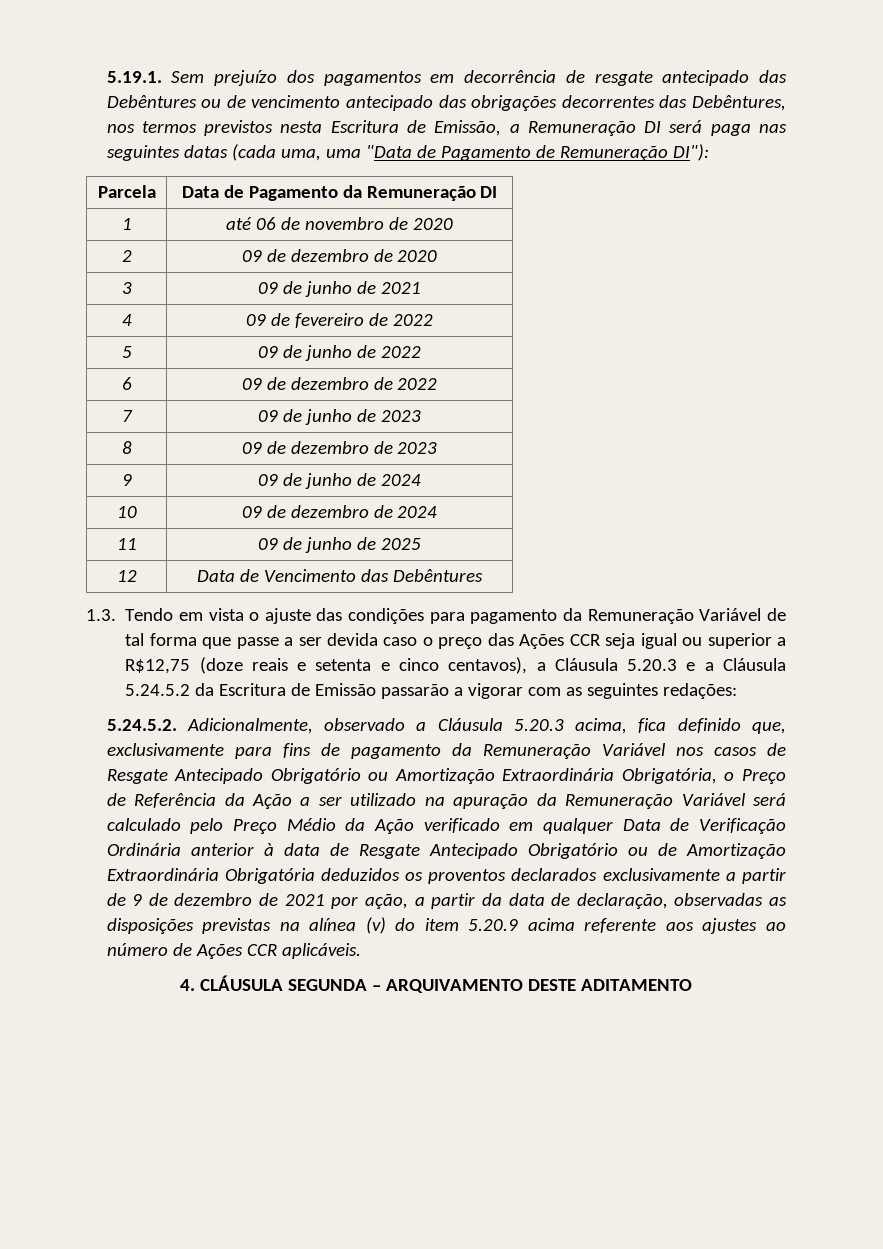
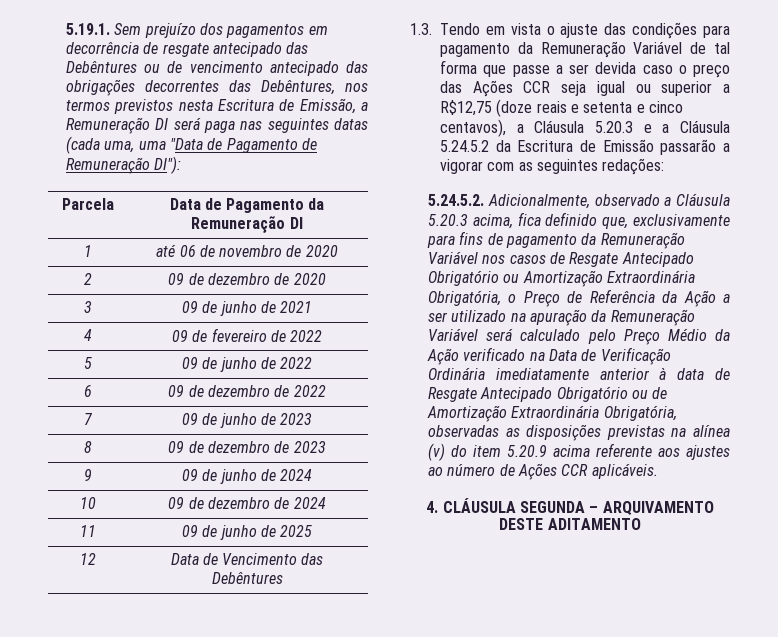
- 5.24.5.2. Adicionalmente, observado a Cláusula 5.20.3 acima, fica definido que, exclusivamente para fins de pagamento da Remuneração Variável nos casos de Resgate Antecipado Obrigatório ou Amortização Extraordinária Obrigatória, o Preço de Referência da Ação a ser utilizado na apuração da Remuneração Variável será calculado pelo Preço Médio da Ação verificado em qualquer Data de Verificação Ordinária anterior à data de Resgate Antecipado Obrigatório ou de Amortização Extraordinária Obrigatória deduzidos os proventos declarados exclusivamente a partir de 9 de dezembro de 2021 por ação, a partir da data de declaração, observadas as disposições previstas na alínea (v) do item 5.20.9 acima referente aos ajustes ao número de Ações CCR aplicáveis.
+ 5.24.5.2. Adicionalmente, observado a Cláusula 5.20.3 acima, fica definido que, exclusivamente para fins de pagamento da Remuneração Variável nos casos de Resgate Antecipado Obrigatório ou Amortização Extraordinária Obrigatória, o Preço de Referência da Ação a ser utilizado na apuração da Remuneração Variável será calculado pelo Preço Médio da Ação verificado na Data de Verificação Ordinária imediatamente anterior à data de Resgate Antecipado Obrigatório ou de Amortização Extraordinária Obrigatória, observadas as disposições previstas na alínea (v) do item 5.20.9 acima referente aos ajustes ao número de Ações CCR aplicáveis.

